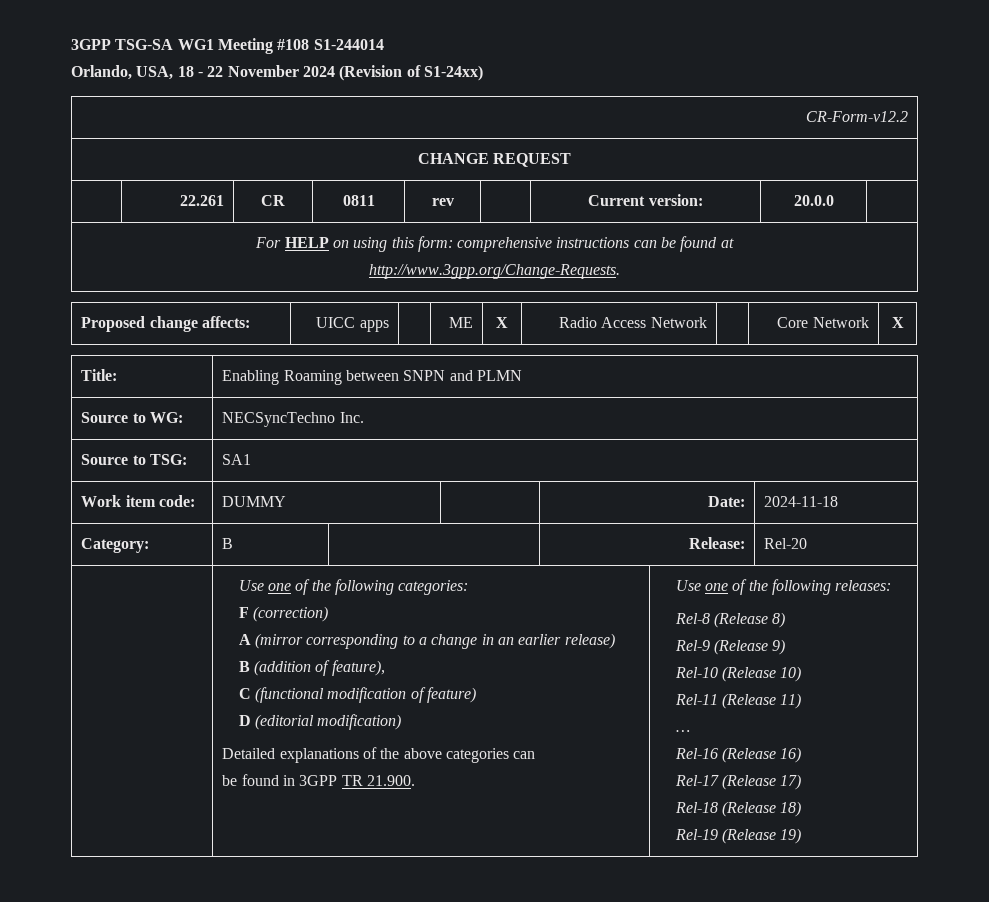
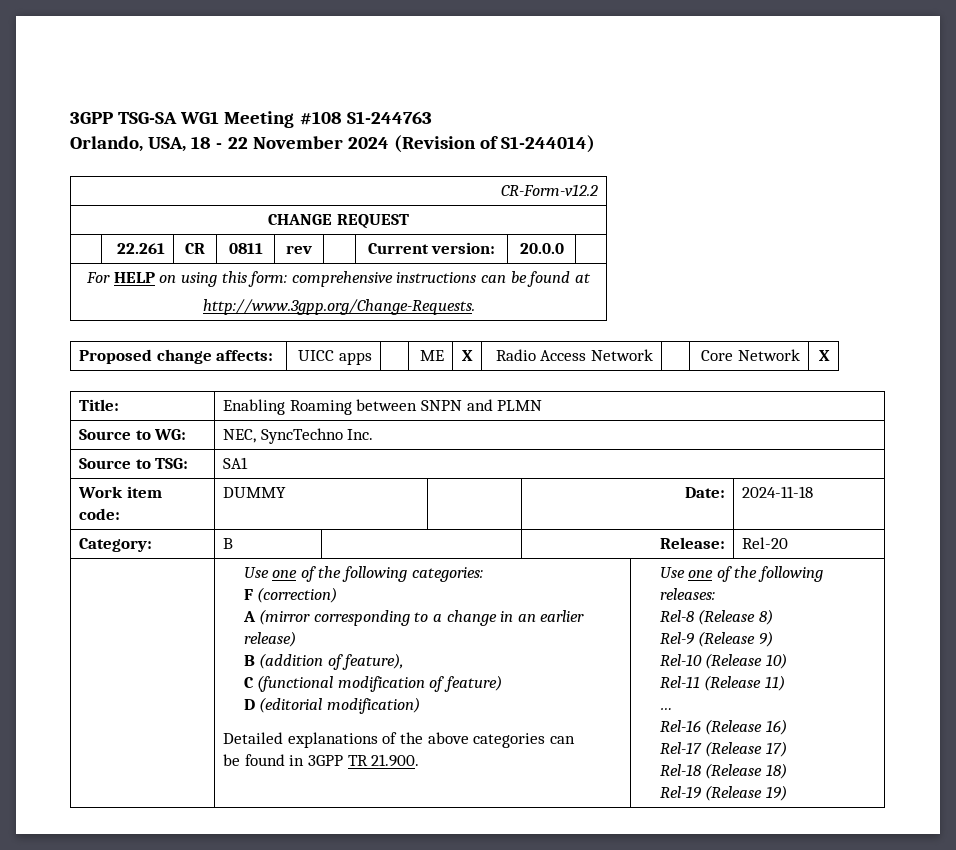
- 3GPP TSG-SA WG1 Meeting #108 S1-244014
+ 3GPP TSG-SA WG1 Meeting #108 S1-244763
- Orlando, USA, 18 - 22 November 2024 (Revision of S1-24xx)
+ Orlando, USA, 18 - 22 November 2024 (Revision of S1-244014)
- Source to WG: | NECSyncTechno Inc.
+ Source to WG: | NEC, SyncTechno Inc.

